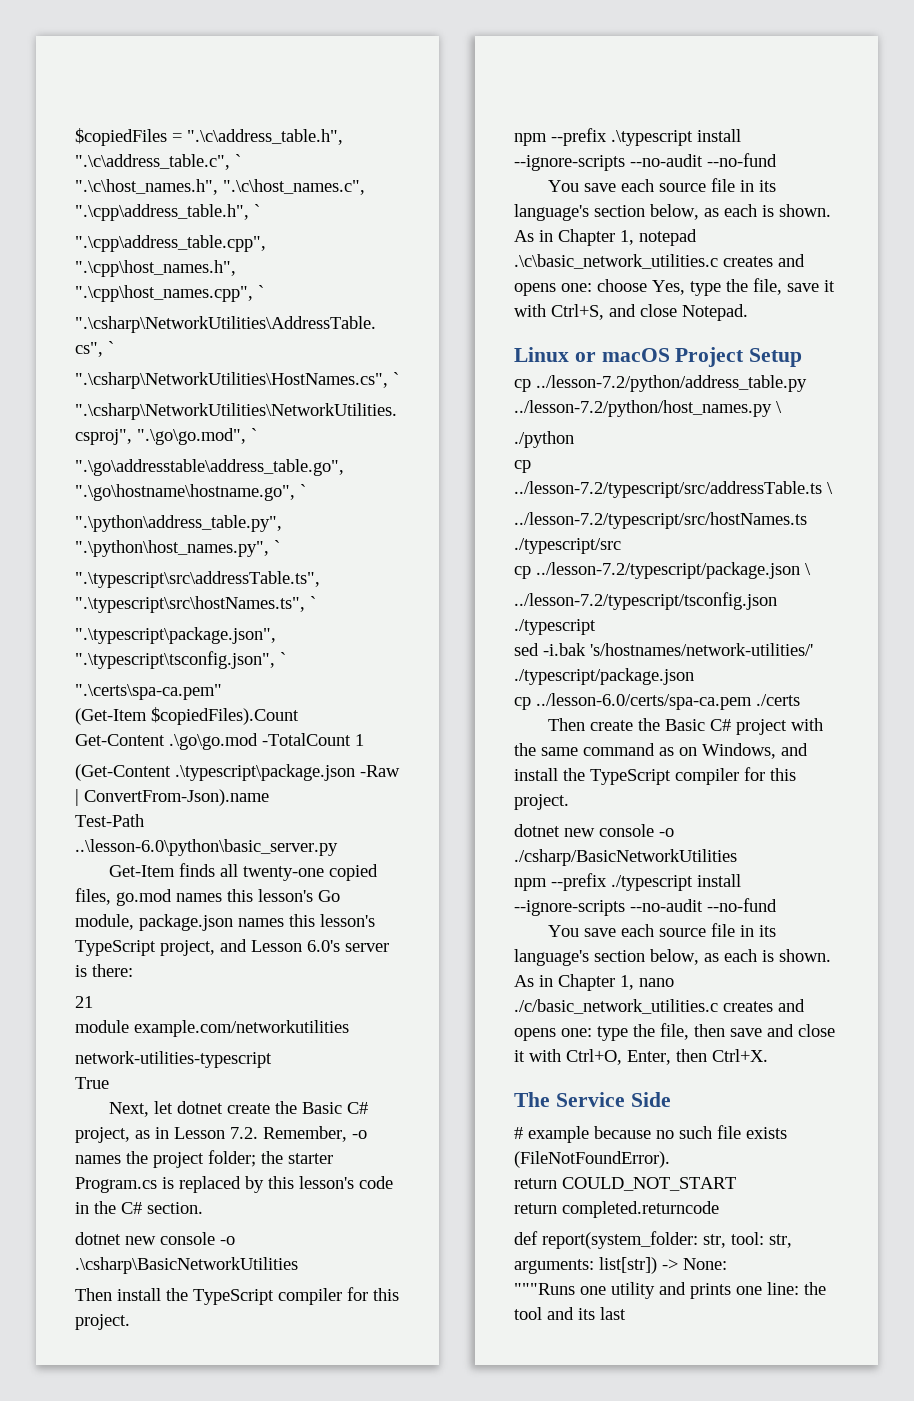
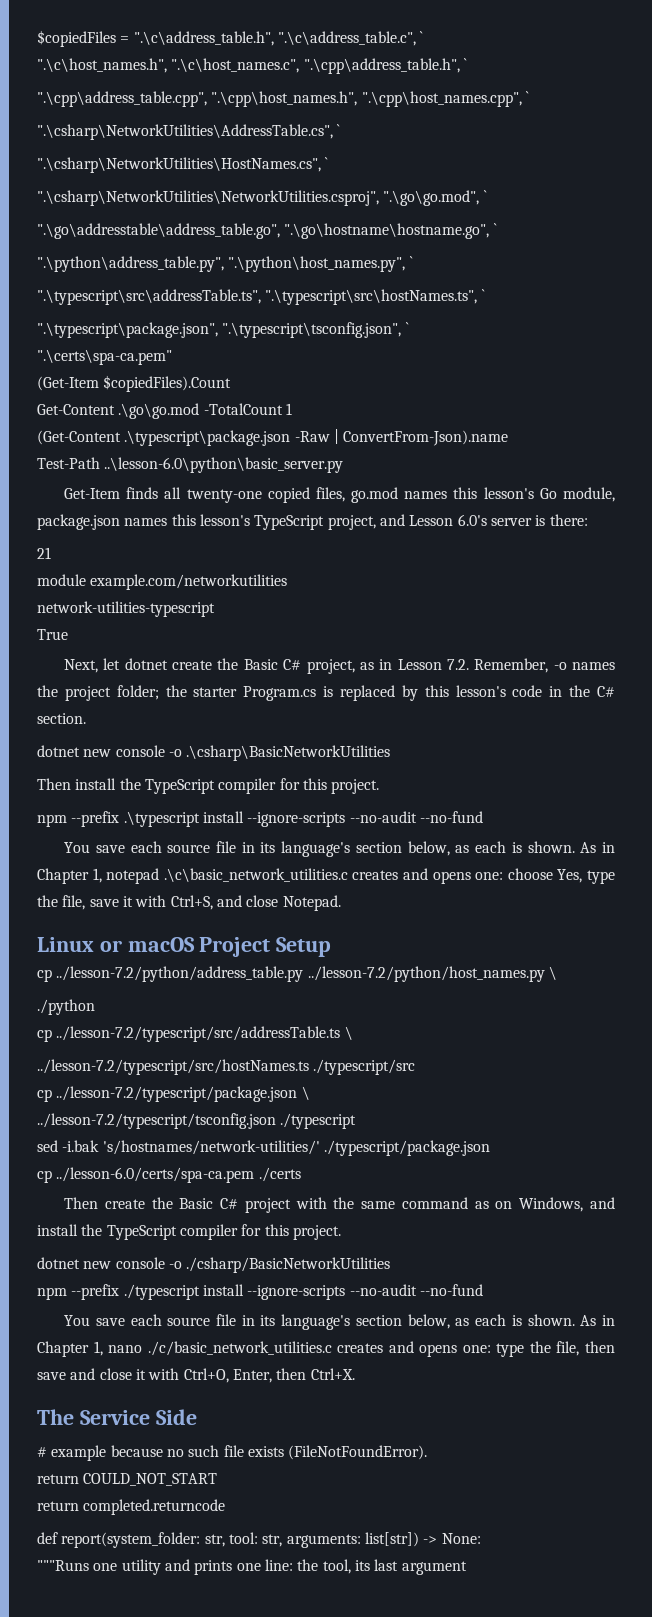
- """Runs one utility and prints one line: the tool and its last
+ """Runs one utility and prints one line: the tool, its last argument

